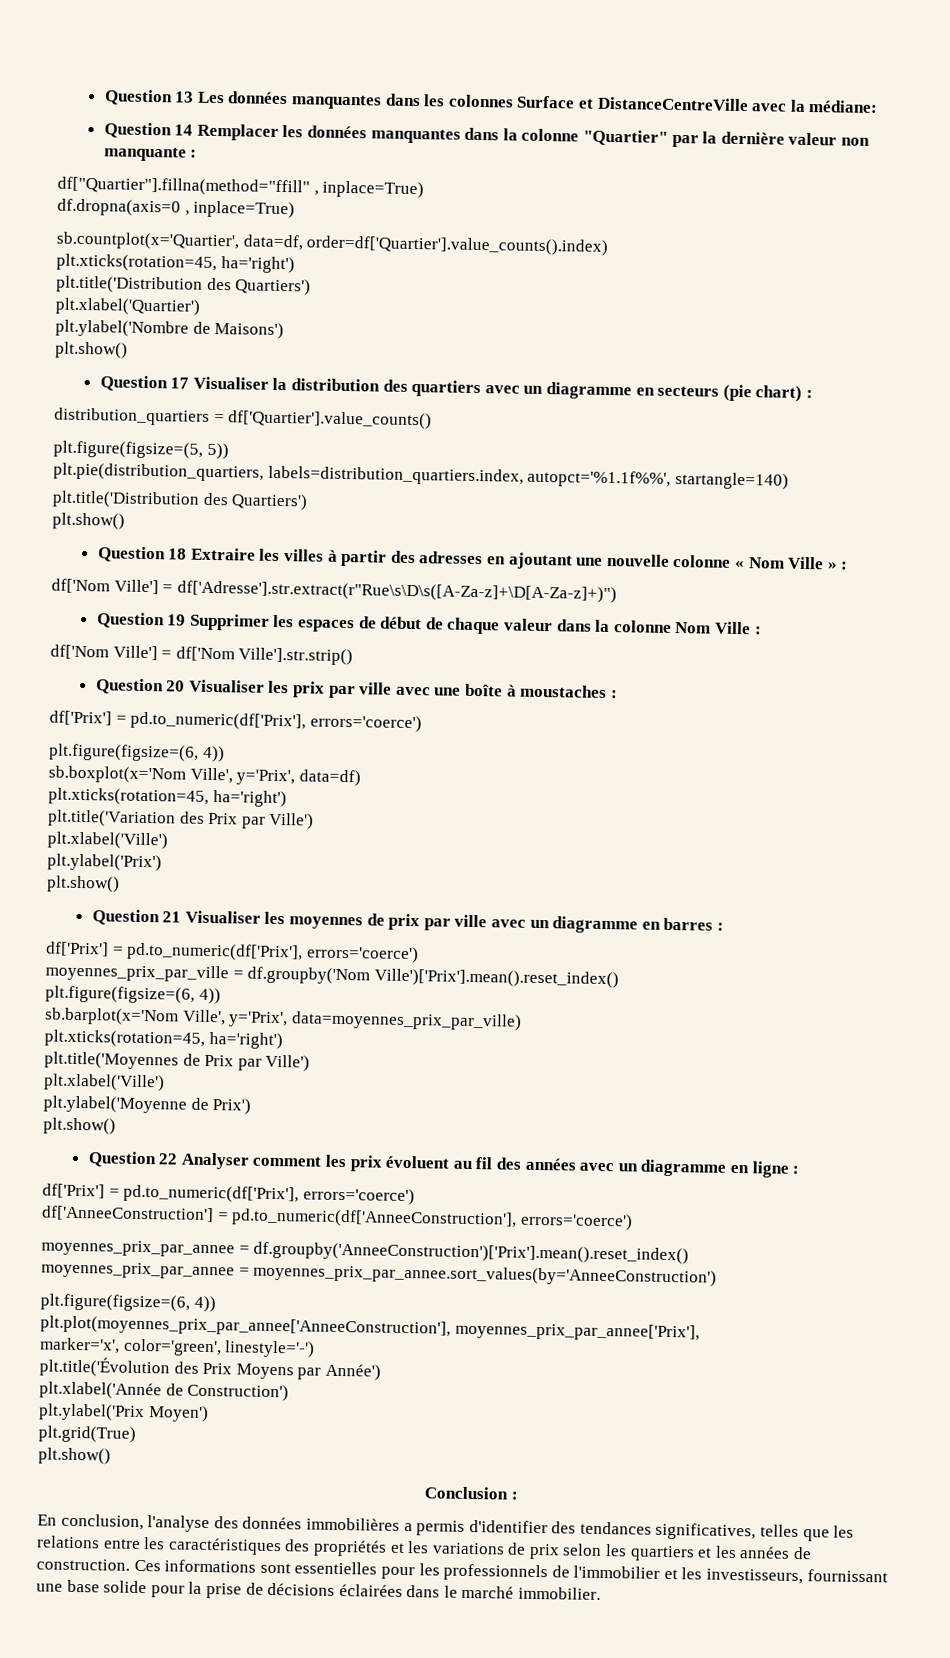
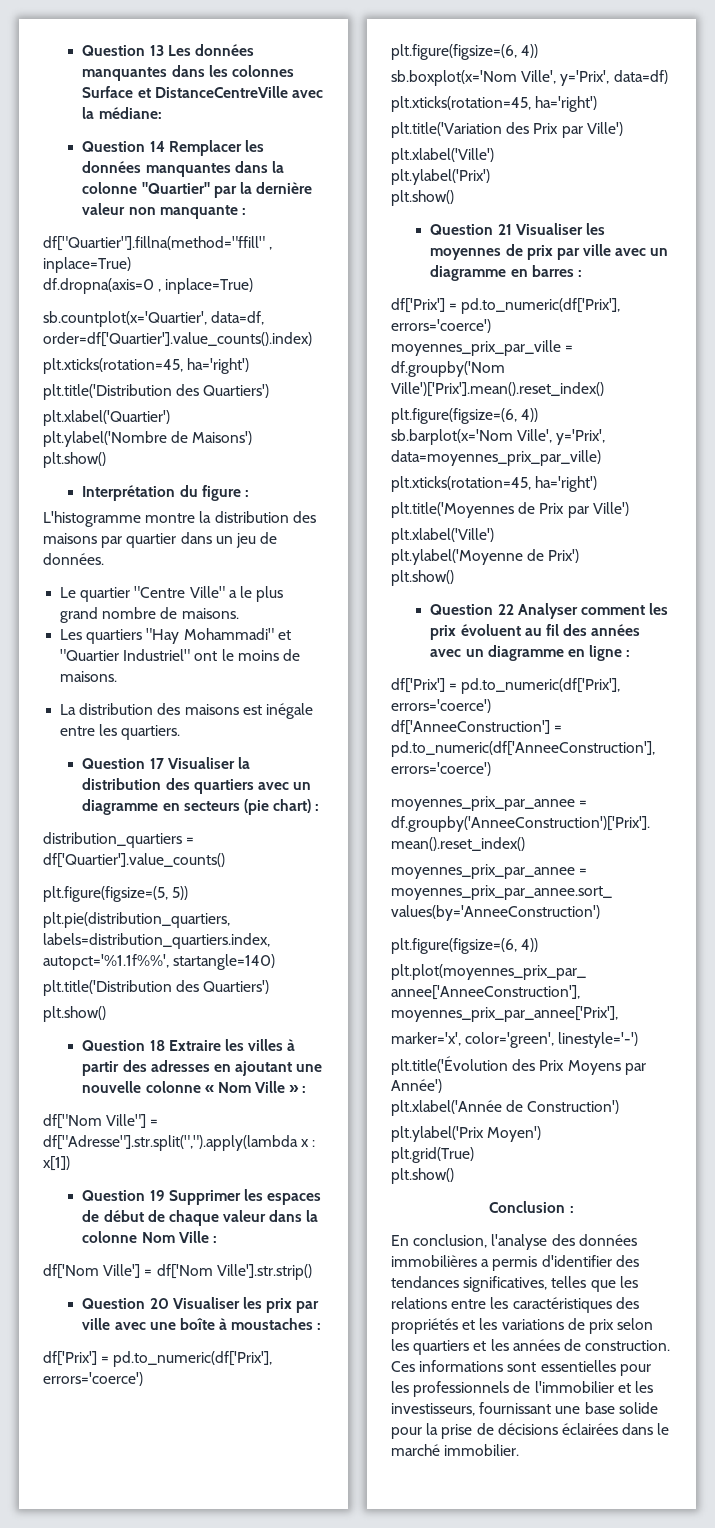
+ Interprétation du figure :
+ L'histogramme montre la distribution des maisons par quartier dans un jeu de données.
+ Le quartier "Centre Ville" a le plus grand nombre de maisons.
+ Les quartiers "Hay Mohammadi" et "Quartier Industriel" ont le moins de maisons.
+ La distribution des maisons est inégale entre les quartiers.
- df['Nom Ville'] = df['Adresse'].str.extract(r"Rue\s\D\s([A-Za-z]+\D[A-Za-z]+)")
+ df["Nom Ville"] = df["Adresse"].str.split(",").apply(lambda x : x[1])

